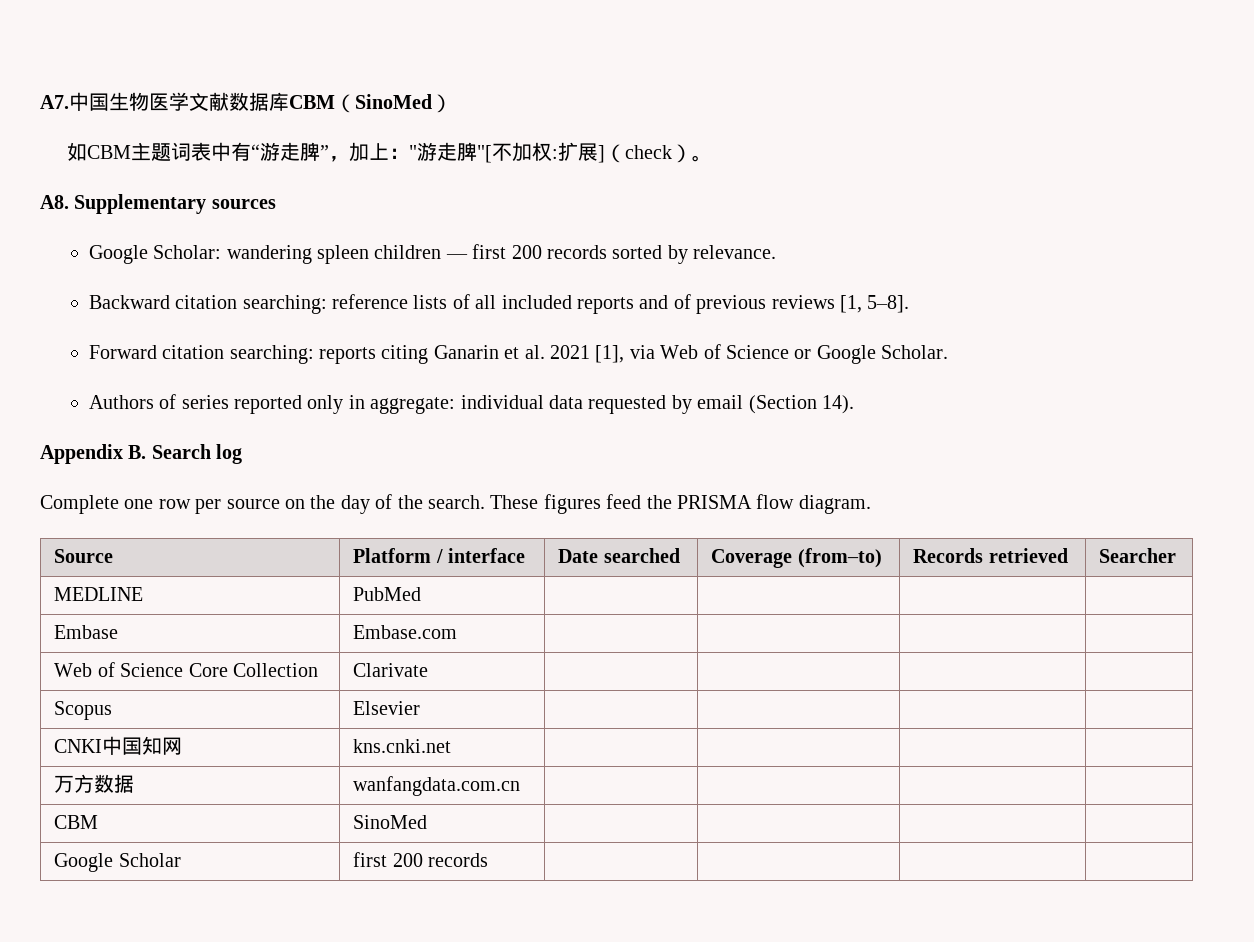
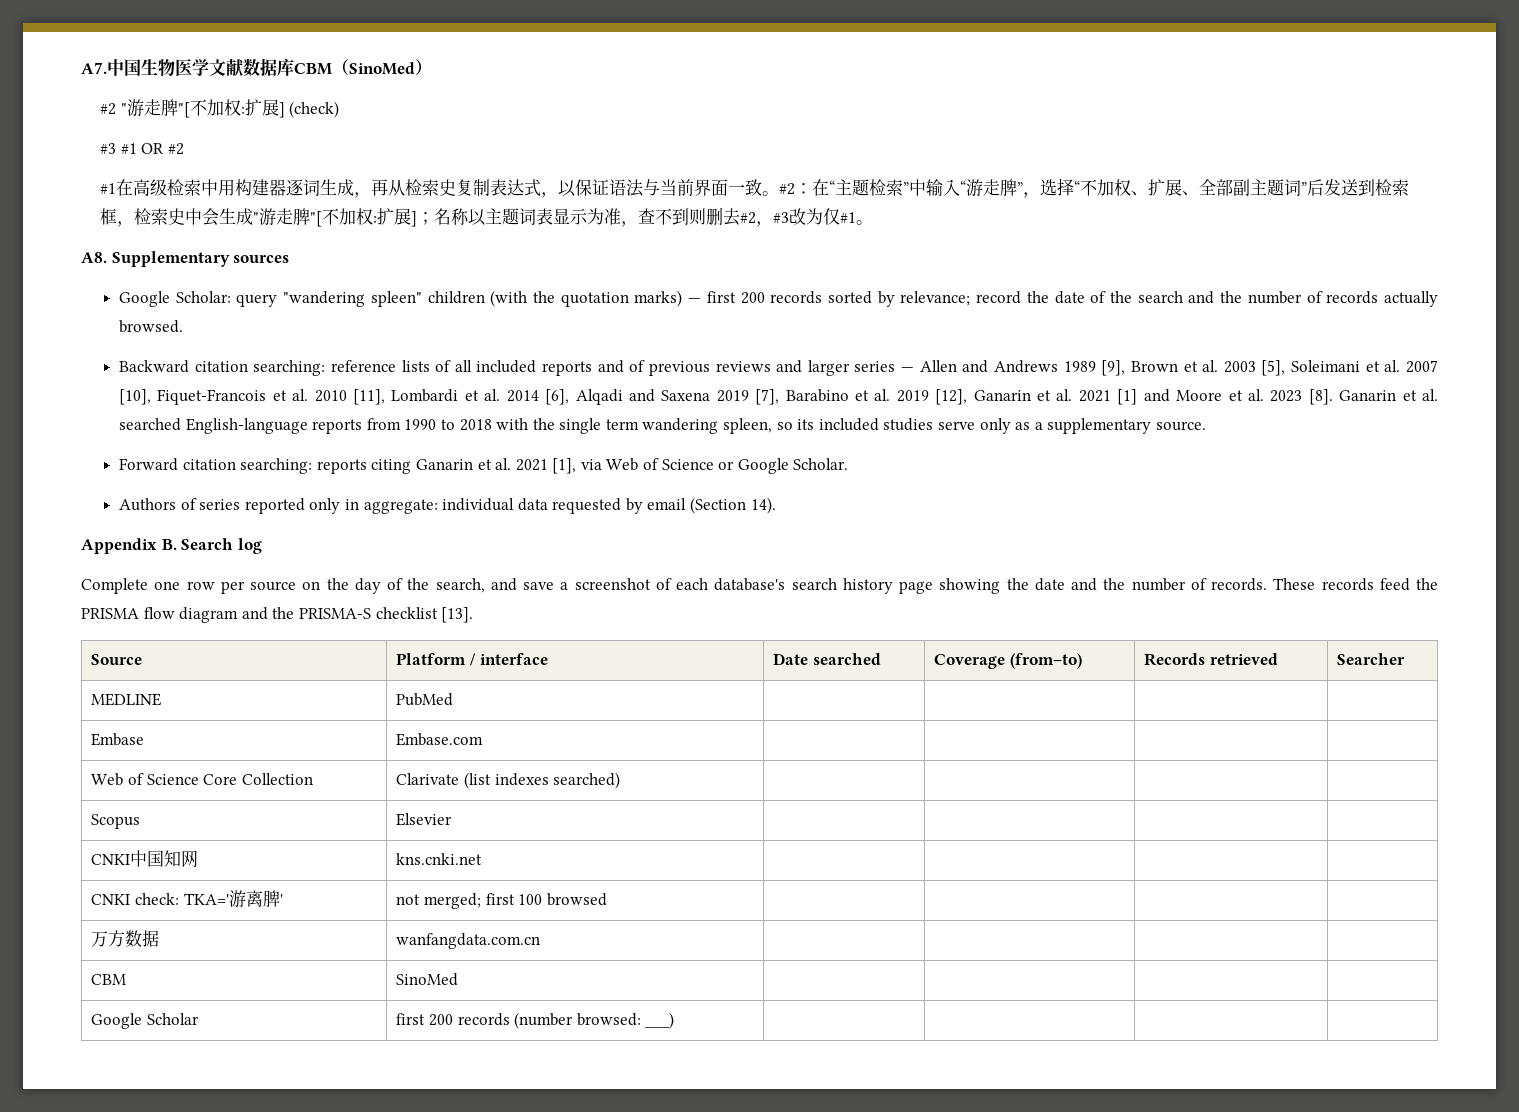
- 如CBM主题词表中有“游走脾”，加上："游走脾"[不加权:扩展]（check）。
+ #2 "游走脾"[不加权:扩展] (check)
+ #3 #1 OR #2
+ #1在高级检索中用构建器逐词生成，再从检索史复制表达式，以保证语法与当前界面一致。#2：在“主题检索”中输入“游走脾”，选择“不加权、扩展、全部副主题词”后发送到检索框，检索史中会生成"游走脾"[不加权:扩展]；名称以主题词表显示为准，查不到则删去#2，#3改为仅#1。
- Google Scholar: wandering spleen children — first 200 records sorted by relevance.
+ Google Scholar: query "wandering spleen" children (with the quotation marks) — first 200 records sorted by relevance; record the date of the search and the number of records actually browsed.
- Backward citation searching: reference lists of all included reports and of previous reviews [1, 5–8].
+ Backward citation searching: reference lists of all included reports and of previous reviews and larger series — Allen and Andrews 1989 [9], Brown et al. 2003 [5], Soleimani et al. 2007 [10], Fiquet-Francois et al. 2010 [11], Lombardi et al. 2014 [6], Alqadi and Saxena 2019 [7], Barabino et al. 2019 [12], Ganarin et al. 2021 [1] and Moore et al. 2023 [8]. Ganarin et al. searched English-language reports from 1990 to 2018 with the single term wandering spleen, so its included studies serve only as a supplementary source.
- Complete one row per source on the day of the search. These figures feed the PRISMA flow diagram.
+ Complete one row per source on the day of the search, and save a screenshot of each database's search history page showing the date and the number of records. These records feed the PRISMA flow diagram and the PRISMA-S checklist [13].
- Web of Science Core Collection | Clarivate | | | |
+ Web of Science Core Collection | Clarivate (list indexes searched) | | | |
+ CNKI check: TKA='游离脾' | not merged; first 100 browsed | | | |
- Google Scholar | first 200 records | | | |
+ Google Scholar | first 200 records (number browsed: ___) | | | |

